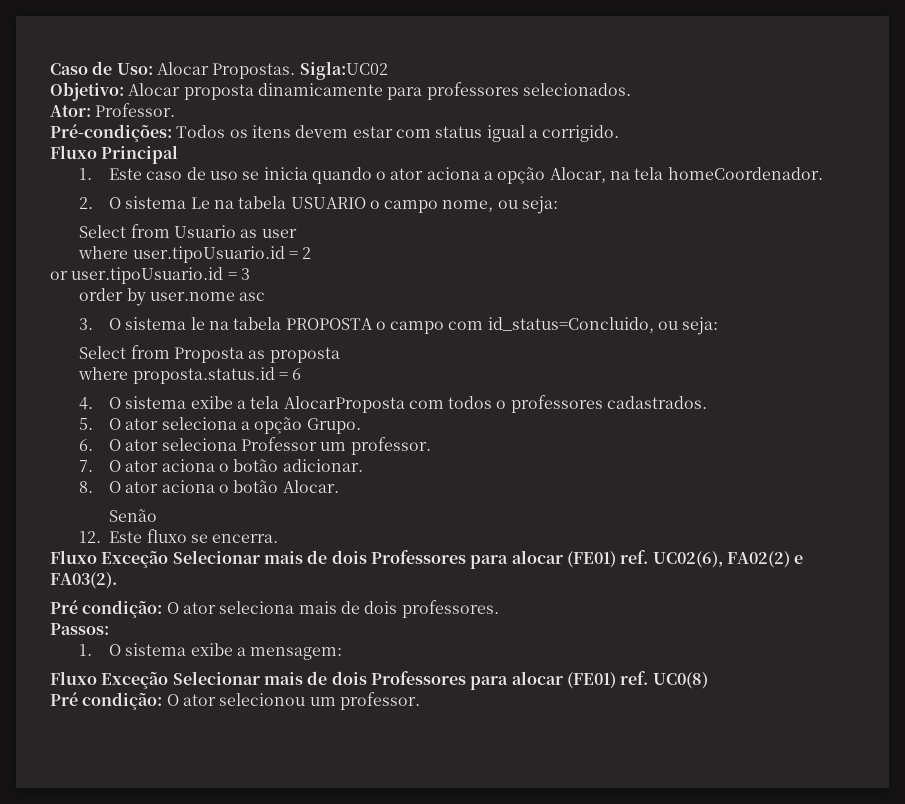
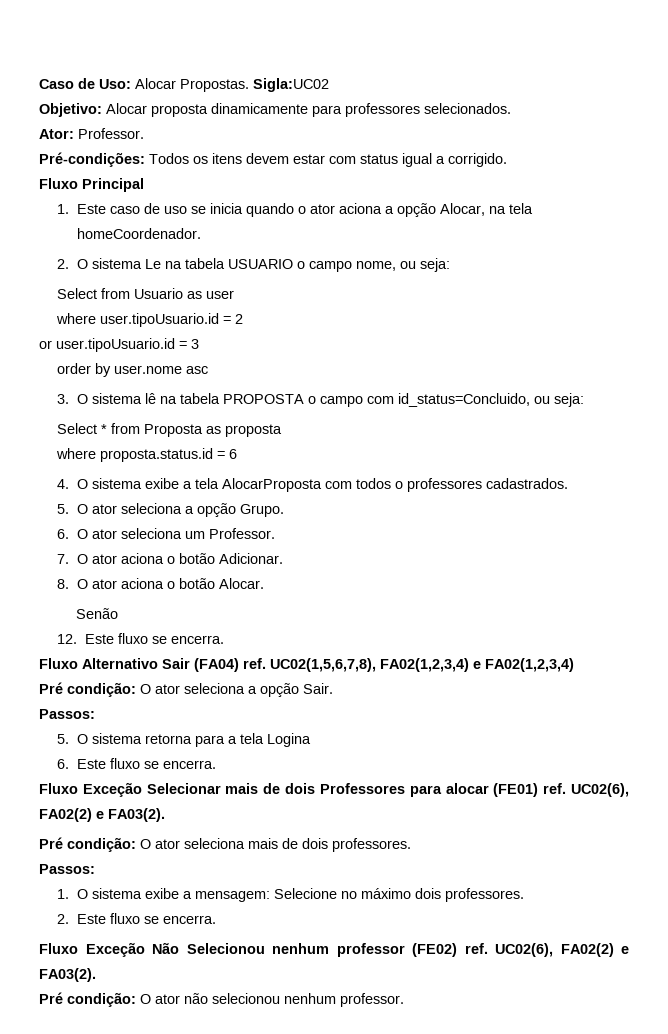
- 3. O sistema le na tabela PROPOSTA o campo com id_status=Concluido, ou seja:
+ 3. O sistema lê na tabela PROPOSTA o campo com id_status=Concluido, ou seja:
- Select from Proposta as proposta
+ Select * from Proposta as proposta
- 6. O ator seleciona Professor um professor.
+ 6. O ator seleciona um Professor.
- 7. O ator aciona o botão adicionar.
+ 7. O ator aciona o botão Adicionar.
+ Fluxo Alternativo Sair (FA04) ref. UC02(1,5,6,7,8), FA02(1,2,3,4) e FA02(1,2,3,4)
+ Pré condição: O ator seleciona a opção Sair.
+ Passos:
+ 5. O sistema retorna para a tela Logina
+ 6. Este fluxo se encerra.
- 1. O sistema exibe a mensagem:
- Fluxo Exceção Selecionar mais de dois Professores para alocar (FE01) ref. UC0(8)
- Pré condição: O ator selecionou um professor.
+ 1. O sistema exibe a mensagem: Selecione no máximo dois professores.
+ 2. Este fluxo se encerra.
+ Fluxo Exceção Não Selecionou nenhum professor (FE02) ref. UC02(6), FA02(2) e FA03(2).
+ Pré condição: O ator não selecionou nenhum professor.

